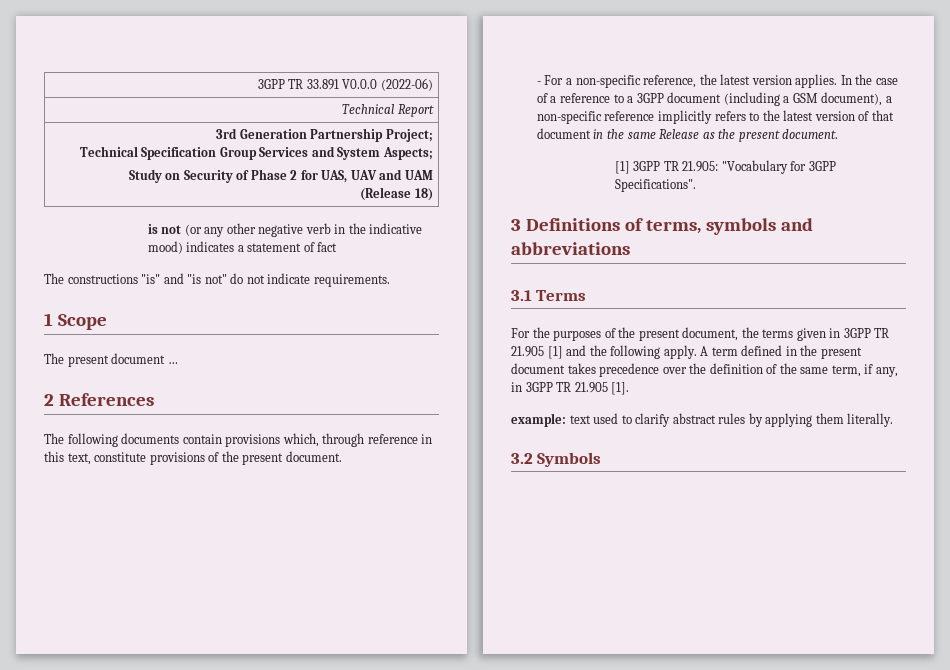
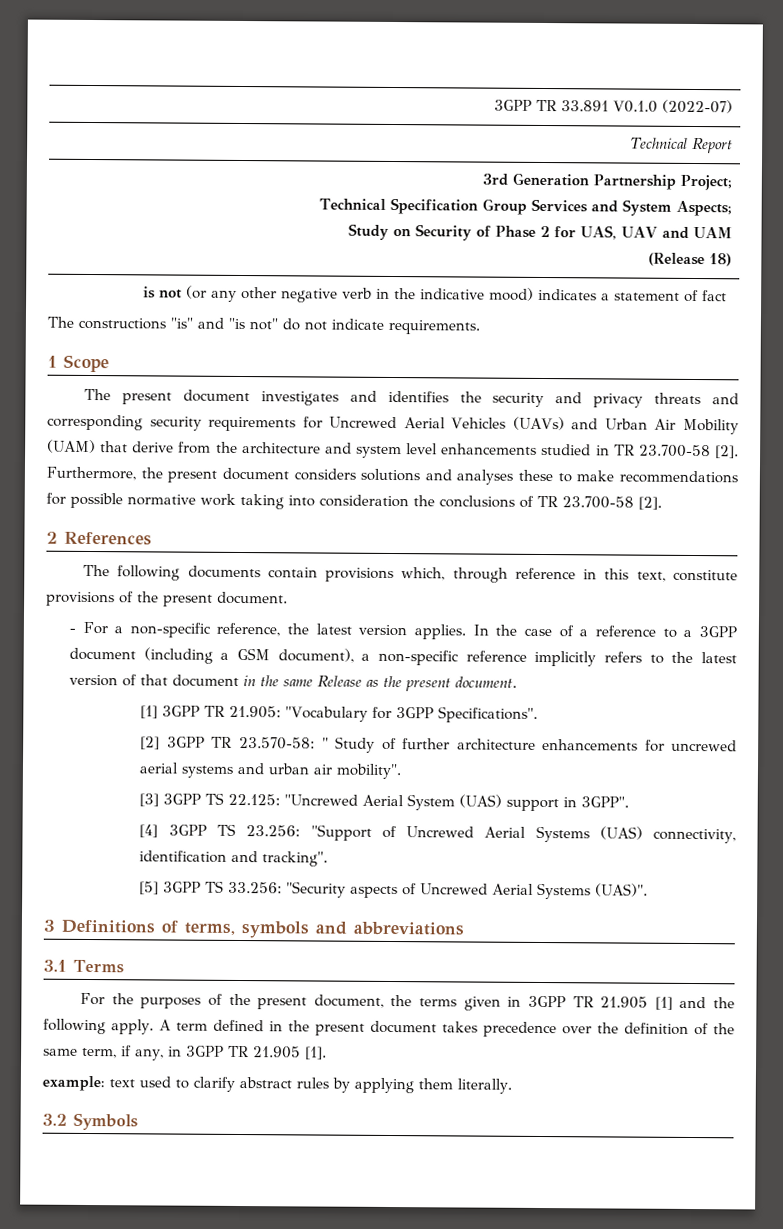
- 3GPP TR 33.891 V0.0.0 (2022-06)
+ 3GPP TR 33.891 V0.1.0 (2022-07)
- The present document …
+ The present document investigates and identifies the security and privacy threats and corresponding security requirements for Uncrewed Aerial Vehicles (UAVs) and Urban Air Mobility (UAM) that derive from the architecture and system level enhancements studied in TR 23.700-58 [2]. Furthermore, the present document considers solutions and analyses these to make recommendations for possible normative work taking into consideration the conclusions of TR 23.700-58 [2].
+ [2] 3GPP TR 23.570-58: " Study of further architecture enhancements for uncrewed aerial systems and urban air mobility".
+ [3] 3GPP TS 22.125: "Uncrewed Aerial System (UAS) support in 3GPP".
+ [4] 3GPP TS 23.256: "Support of Uncrewed Aerial Systems (UAS) connectivity, identification and tracking".
+ [5] 3GPP TS 33.256: "Security aspects of Uncrewed Aerial Systems (UAS)".

